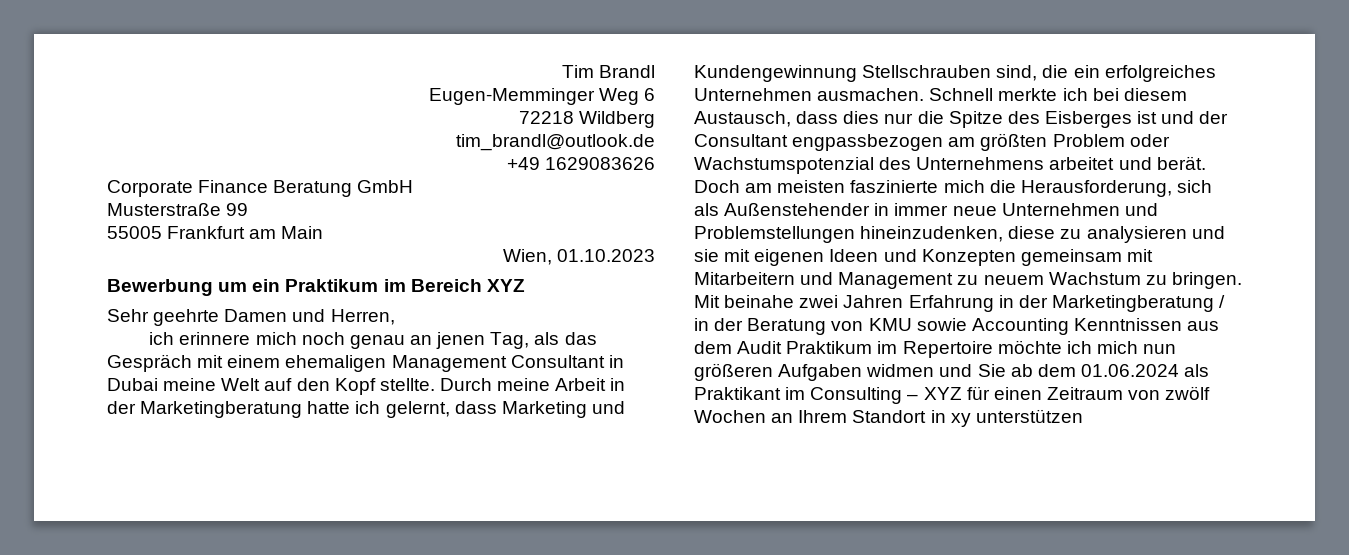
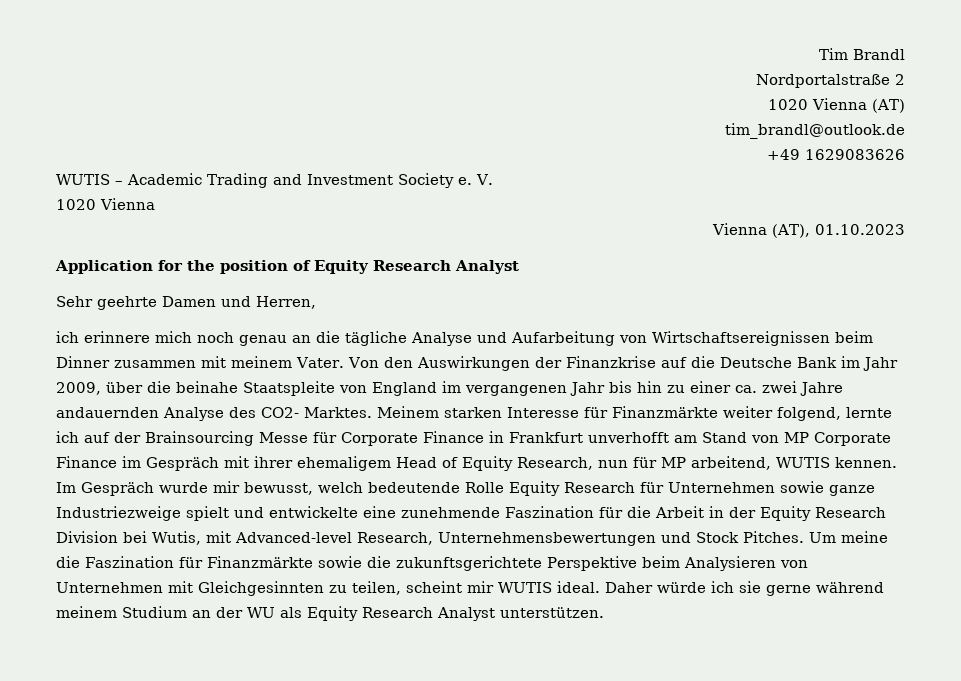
- Eugen-Memminger Weg 6
- 72218 Wildberg
+ Nordportalstraße 2
+ 1020 Vienna (AT)
  tim_brandl@outlook.de
  +49 1629083626
- Corporate Finance Beratung GmbH
- Musterstraße 99
- 55005 Frankfurt am Main
- Wien, 01.10.2023
- Bewerbung um ein Praktikum im Bereich XYZ
+ WUTIS – Academic Trading and Investment Society e. V.
+ 1020 Vienna
+ Vienna (AT), 01.10.2023
+ Application for the position of Equity Research Analyst
- ich erinnere mich noch genau an jenen Tag, als das Gespräch mit einem ehemaligen Management Consultant in Dubai meine Welt auf den Kopf stellte. Durch meine Arbeit in der Marketingberatung hatte ich gelernt, dass Marketing und Kundengewinnung Stellschrauben sind, die ein erfolgreiches Unternehmen ausmachen. Schnell merkte ich bei diesem Austausch, dass dies nur die Spitze des Eisberges ist und der Consultant engpassbezogen am größten Problem oder Wachstumspotenzial des Unternehmens arbeitet und berät. Doch am meisten faszinierte mich die Herausforderung, sich als Außenstehender in immer neue Unternehmen und Problemstellungen hineinzudenken, diese zu analysieren und sie mit eigenen Ideen und Konzepten gemeinsam mit Mitarbeitern und Management zu neuem Wachstum zu bringen. Mit beinahe zwei Jahren Erfahrung in der Marketingberatung / in der Beratung von KMU sowie Accounting Kenntnissen aus dem Audit Praktikum im Repertoire möchte ich mich nun größeren Aufgaben widmen und Sie ab dem 01.06.2024 als Praktikant im Consulting – XYZ für einen Zeitraum von zwölf Wochen an Ihrem Standort in xy unterstützen
+ ich erinnere mich noch genau an die tägliche Analyse und Aufarbeitung von Wirtschaftsereignissen beim Dinner zusammen mit meinem Vater. Von den Auswirkungen der Finanzkrise auf die Deutsche Bank im Jahr 2009, über die beinahe Staatspleite von England im vergangenen Jahr bis hin zu einer ca. zwei Jahre andauernden Analyse des CO2- Marktes. Meinem starken Interesse für Finanzmärkte weiter folgend, lernte ich auf der Brainsourcing Messe für Corporate Finance in Frankfurt unverhofft am Stand von MP Corporate Finance im Gespräch mit ihrer ehemaligem Head of Equity Research, nun für MP arbeitend, WUTIS kennen. Im Gespräch wurde mir bewusst, welch bedeutende Rolle Equity Research für Unternehmen sowie ganze Industriezweige spielt und entwickelte eine zunehmende Faszination für die Arbeit in der Equity Research Division bei Wutis, mit Advanced-level Research, Unternehmensbewertungen und Stock Pitches. Um meine die Faszination für Finanzmärkte sowie die zukunftsgerichtete Perspektive beim Analysieren von Unternehmen mit Gleichgesinnten zu teilen, scheint mir WUTIS ideal. Daher würde ich sie gerne während meinem Studium an der WU als Equity Research Analyst unterstützen.

